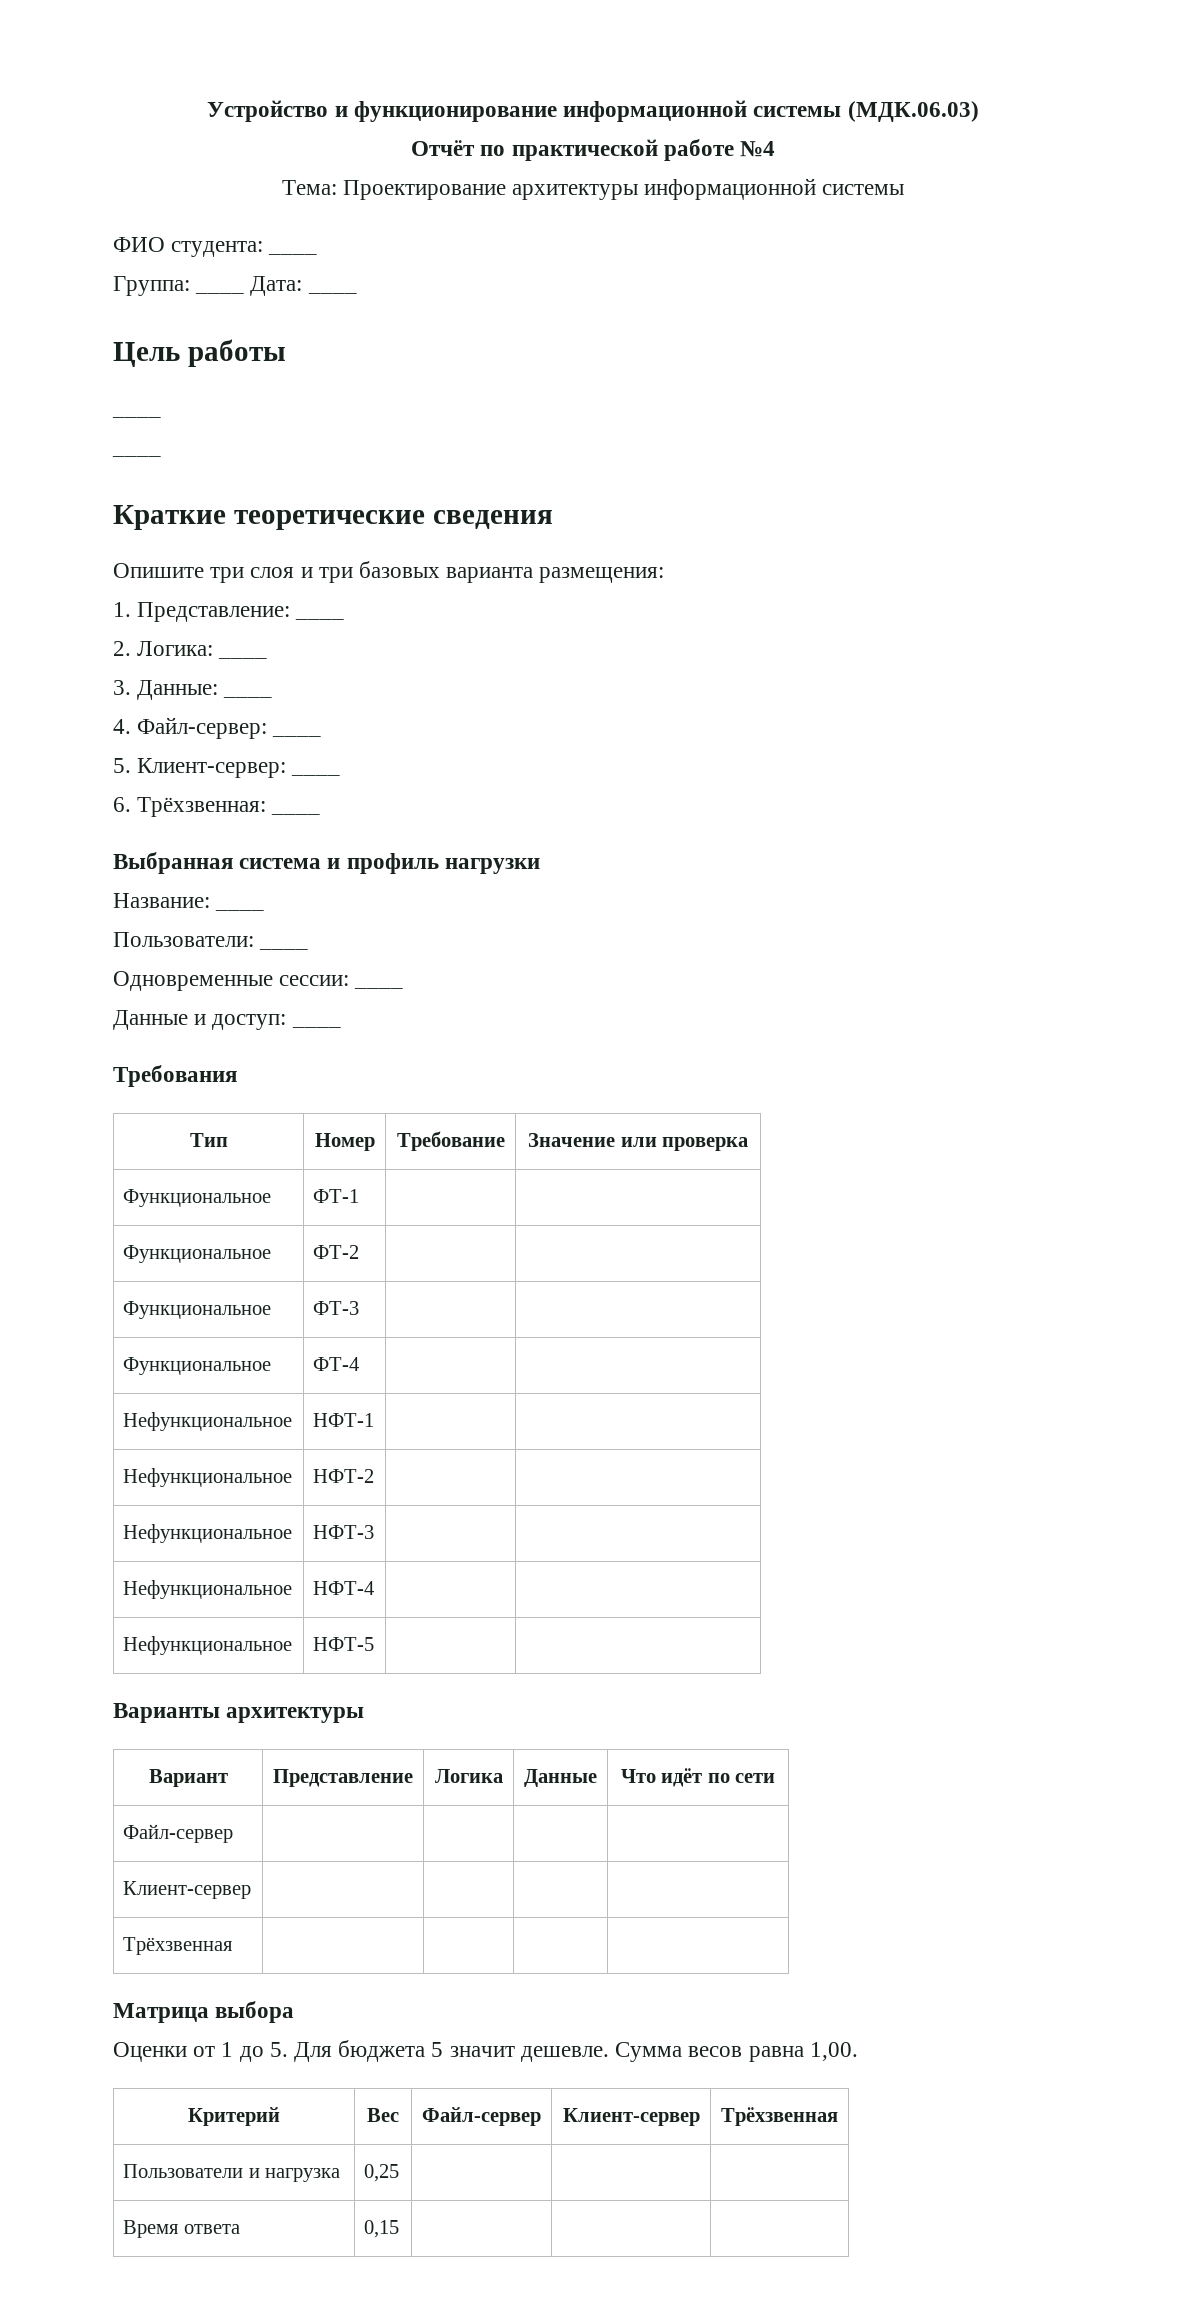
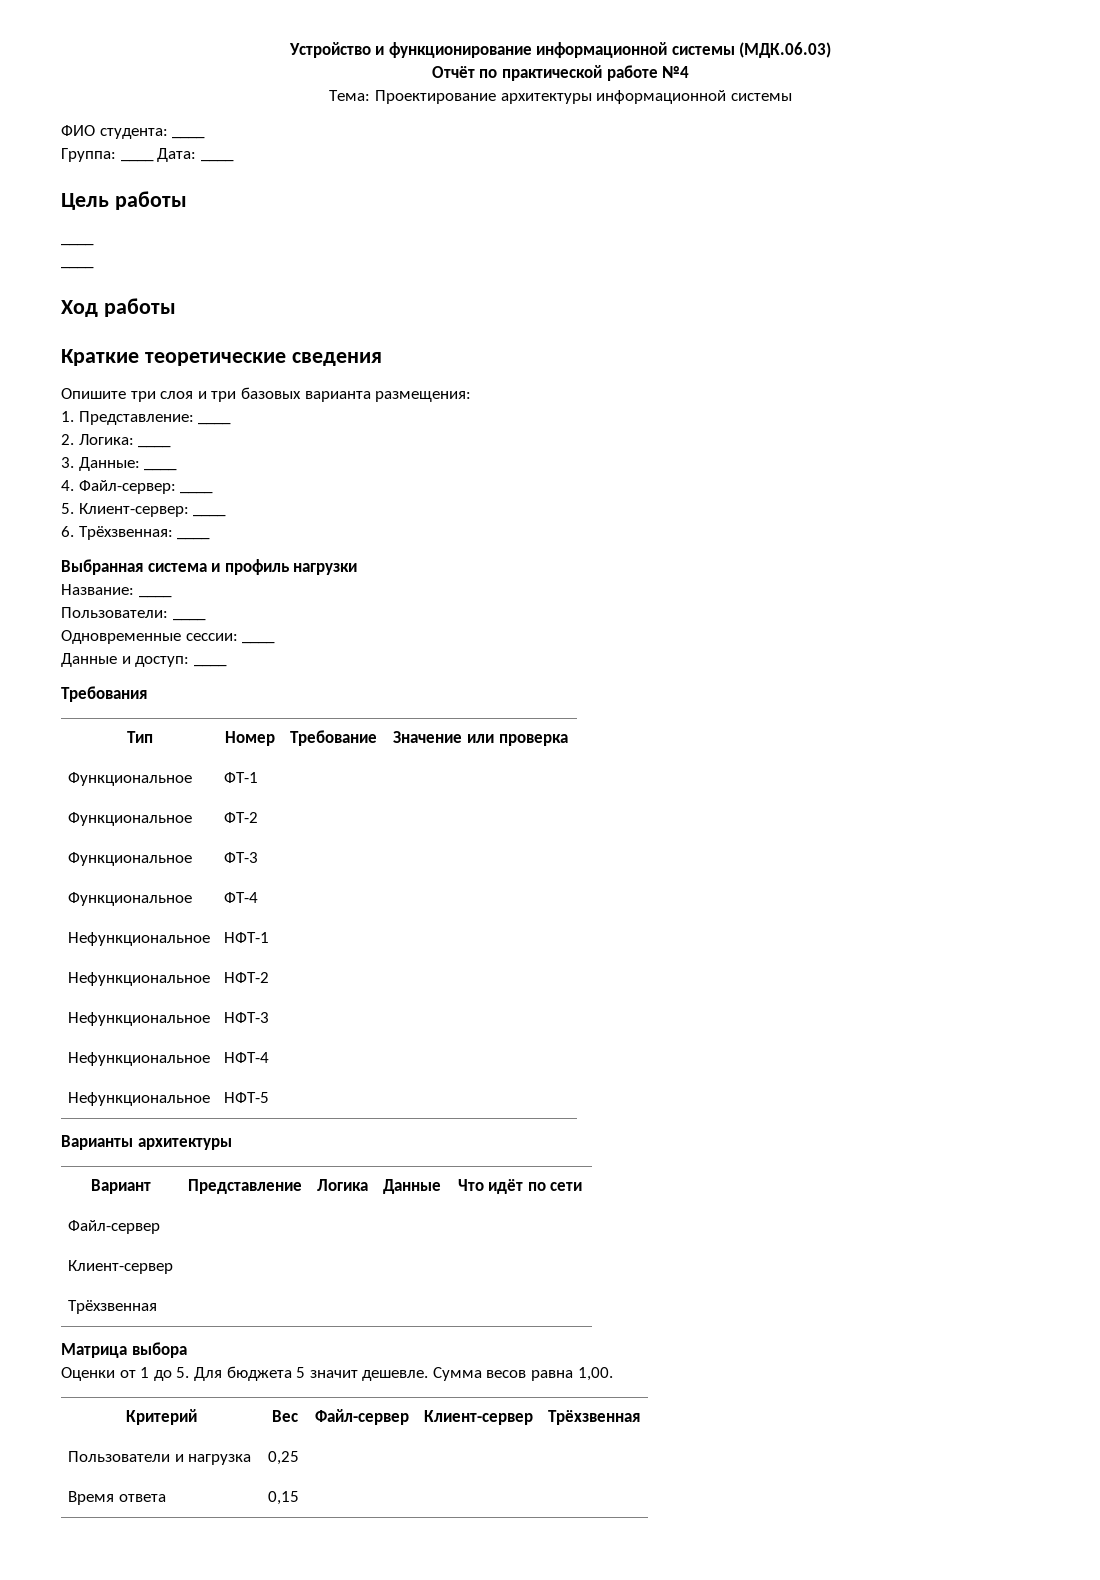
+ Ход работы

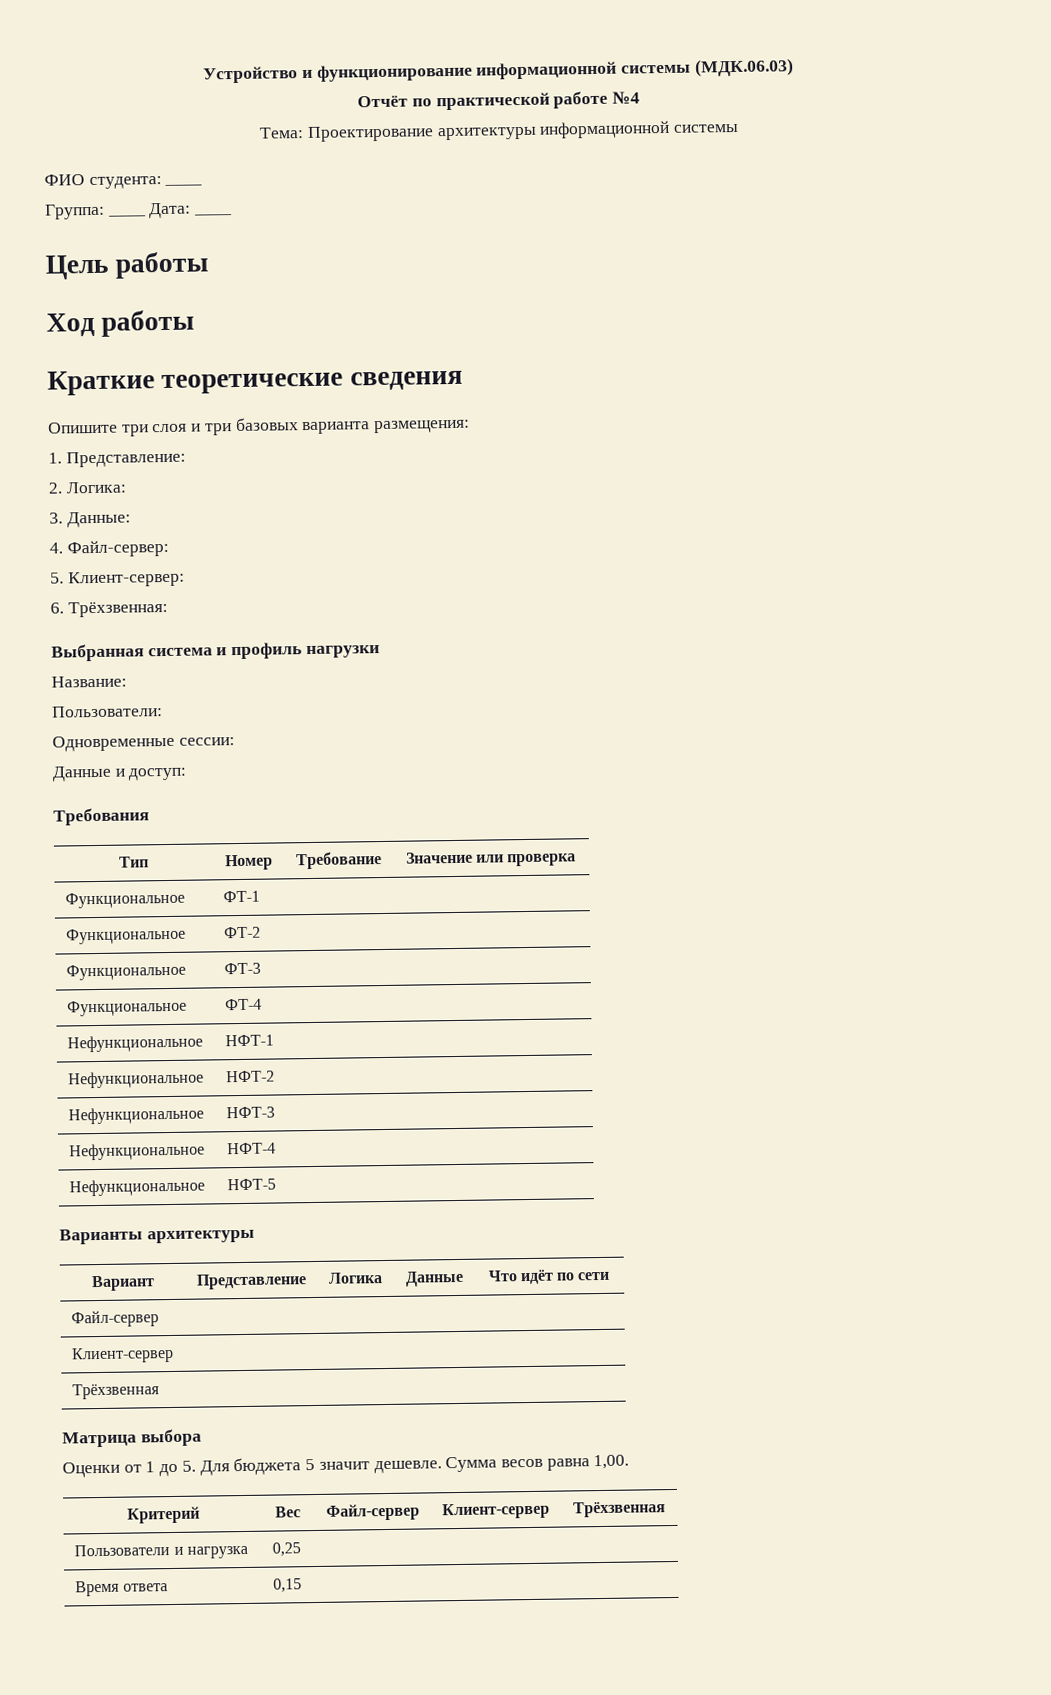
  Цель работы
- ____
- ____
- 1. Представление: ____
+ 1. Представление:
- 2. Логика: ____
+ 2. Логика:
- 3. Данные: ____
+ 3. Данные:
- 4. Файл-сервер: ____
+ 4. Файл-сервер:
- 5. Клиент-сервер: ____
+ 5. Клиент-сервер:
- 6. Трёхзвенная: ____
+ 6. Трёхзвенная:
- Название: ____
+ Название:
- Пользователи: ____
+ Пользователи:
- Одновременные сессии: ____
+ Одновременные сессии:
- Данные и доступ: ____
+ Данные и доступ:

